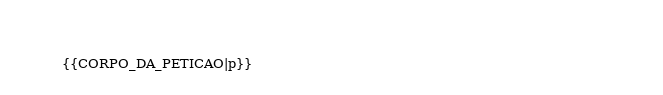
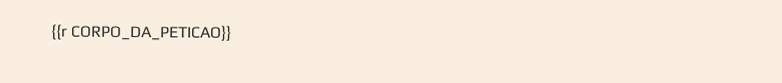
- {{CORPO_DA_PETICAO|p}}
+ {{r CORPO_DA_PETICAO}}

